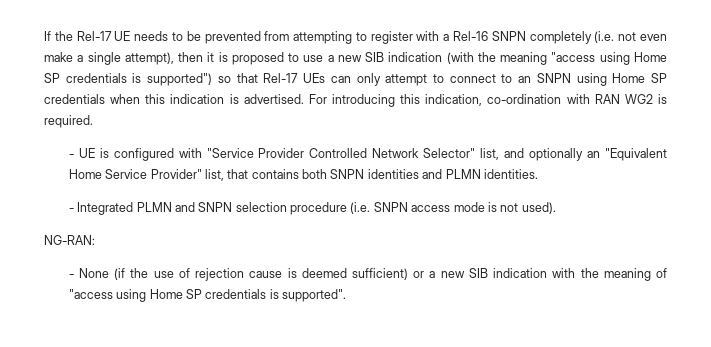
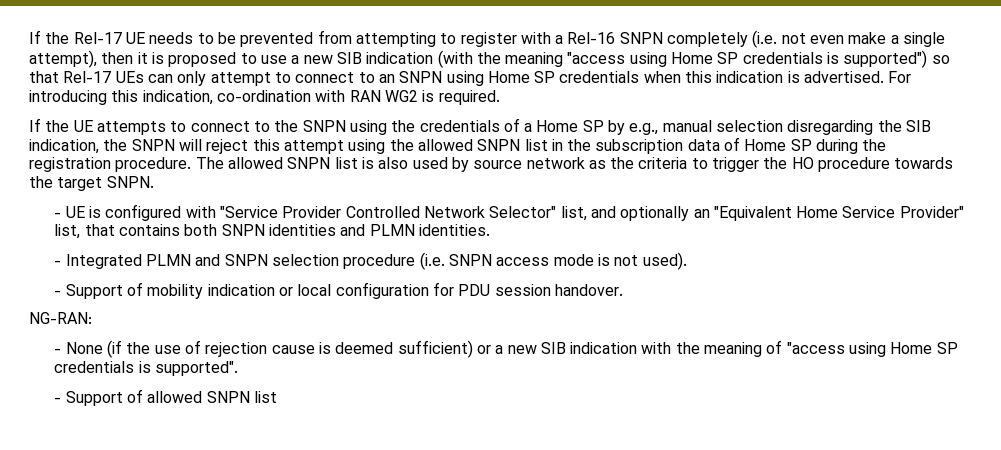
+ If the UE attempts to connect to the SNPN using the credentials of a Home SP by e.g., manual selection disregarding the SIB indication, the SNPN will reject this attempt using the allowed SNPN list in the subscription data of Home SP during the registration procedure. The allowed SNPN list is also used by source network as the criteria to trigger the HO procedure towards the target SNPN.
+ - Support of mobility indication or local configuration for PDU session handover.
+ - Support of allowed SNPN list

